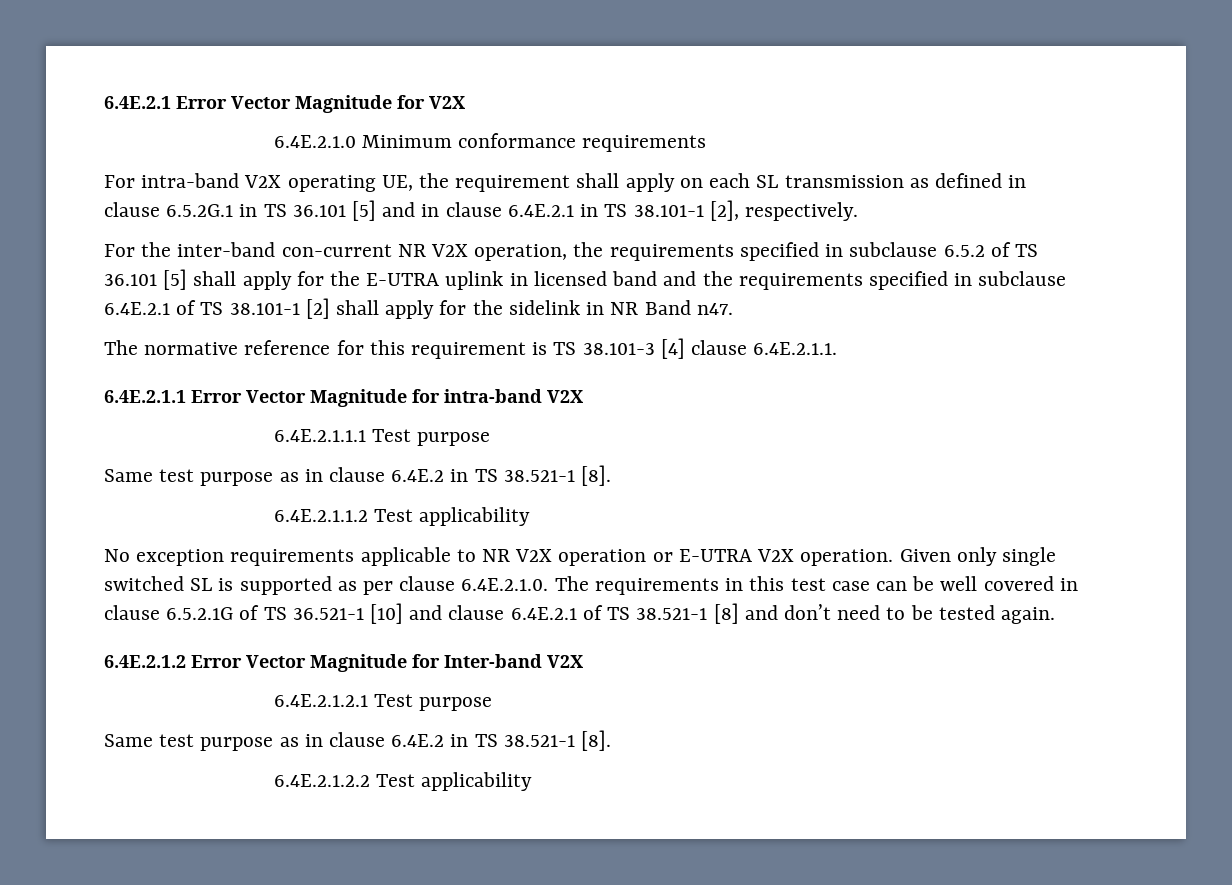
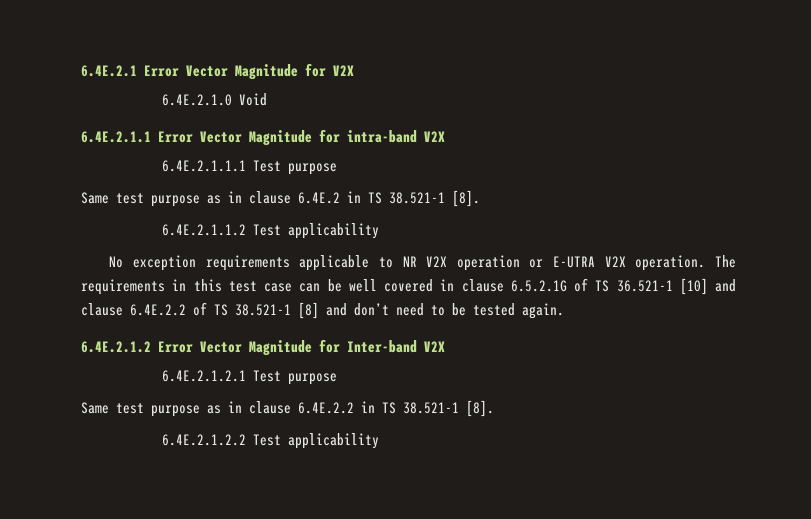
- 6.4E.2.1.0 Minimum conformance requirements
- For intra-band V2X operating UE, the requirement shall apply on each SL transmission as defined in clause 6.5.2G.1 in TS 36.101 [5] and in clause 6.4E.2.1 in TS 38.101-1 [2], respectively.
- For the inter-band con-current NR V2X operation, the requirements specified in subclause 6.5.2 of TS 36.101 [5] shall apply for the E-UTRA uplink in licensed band and the requirements specified in subclause 6.4E.2.1 of TS 38.101-1 [2] shall apply for the sidelink in NR Band n47.
- The normative reference for this requirement is TS 38.101-3 [4] clause 6.4E.2.1.1.
+ 6.4E.2.1.0 Void
- Given only single switched SL is supported as per clause 6.4E.2.1.0. The requirements in this test case can be well covered in clause 6.5.2.1G of TS 36.521-1 [10] and clause 6.4E.2.1 of TS 38.521-1 [8] and don’t need to be tested again.
+ The requirements in this test case can be well covered in clause 6.5.2.1G of TS 36.521-1 [10] and clause 6.4E.2.2 of TS 38.521-1 [8] and don’t need to be tested again.
  6.4E.2.1.2.1 Test purpose
- Same test purpose as in clause 6.4E.2 in TS 38.521-1 [8].
+ Same test purpose as in clause 6.4E.2.2 in TS 38.521-1 [8].

